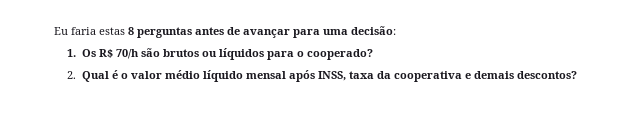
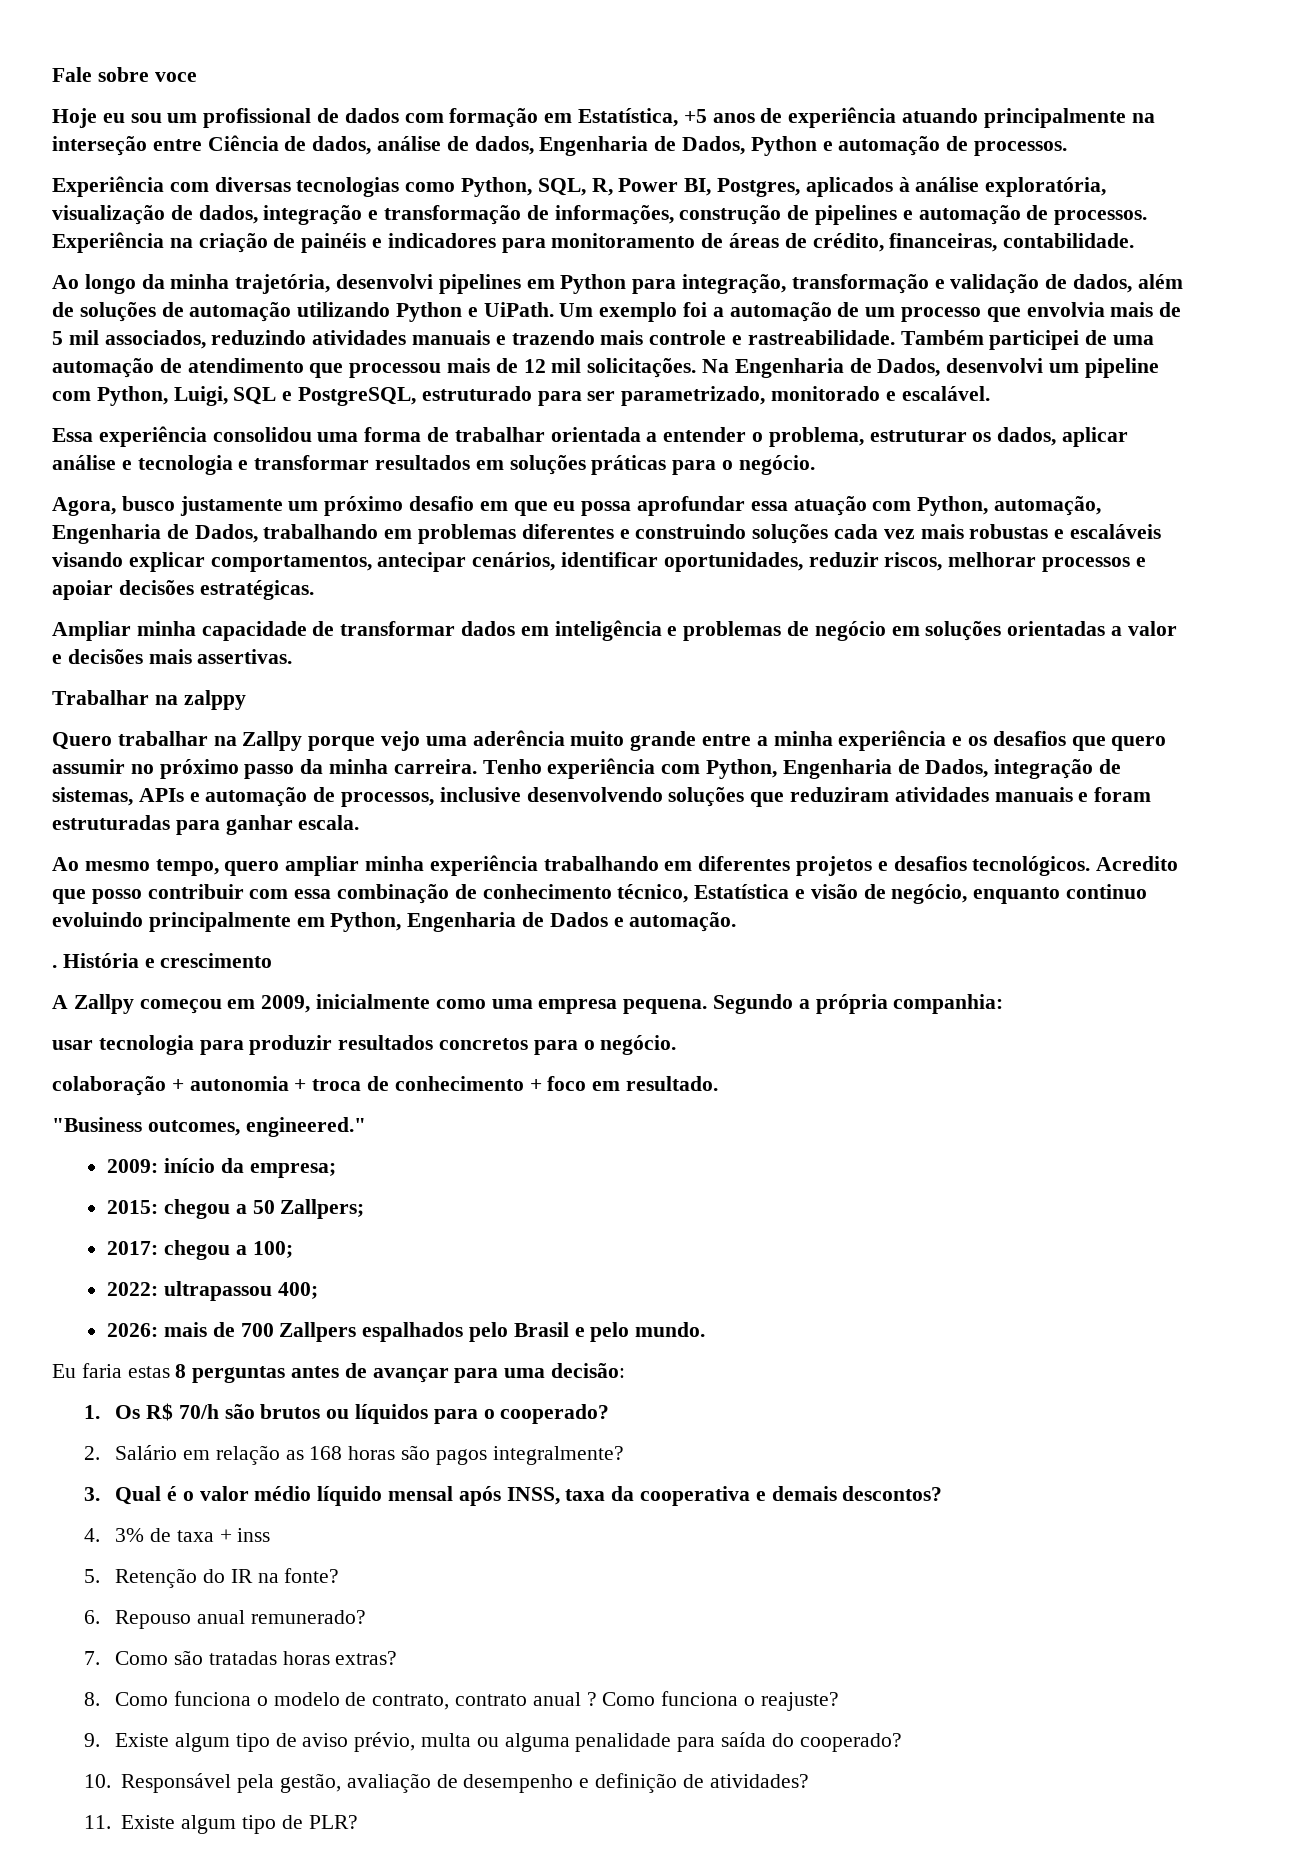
+ Fale sobre voce
+ Hoje eu sou um profissional de dados com formação em Estatística, +5 anos de experiência atuando principalmente na interseção entre Ciência de dados, análise de dados, Engenharia de Dados, Python e automação de processos.
+ Experiência com diversas tecnologias como Python, SQL, R, Power BI, Postgres, aplicados à análise exploratória, visualização de dados, integração e transformação de informações, construção de pipelines e automação de processos. Experiência na criação de painéis e indicadores para monitoramento de áreas de crédito, financeiras, contabilidade.
+ Ao longo da minha trajetória, desenvolvi pipelines em Python para integração, transformação e validação de dados, além de soluções de automação utilizando Python e UiPath. Um exemplo foi a automação de um processo que envolvia mais de 5 mil associados, reduzindo atividades manuais e trazendo mais controle e rastreabilidade. Também participei de uma automação de atendimento que processou mais de 12 mil solicitações. Na Engenharia de Dados, desenvolvi um pipeline com Python, Luigi, SQL e PostgreSQL, estruturado para ser parametrizado, monitorado e escalável.
+ Essa experiência consolidou uma forma de trabalhar orientada a entender o problema, estruturar os dados, aplicar análise e tecnologia e transformar resultados em soluções práticas para o negócio.
+ Agora, busco justamente um próximo desafio em que eu possa aprofundar essa atuação com Python, automação, Engenharia de Dados, trabalhando em problemas diferentes e construindo soluções cada vez mais robustas e escaláveis visando explicar comportamentos, antecipar cenários, identificar oportunidades, reduzir riscos, melhorar processos e apoiar decisões estratégicas.
+ Ampliar minha capacidade de transformar dados em inteligência e problemas de negócio em soluções orientadas a valor e decisões mais assertivas.
+ Trabalhar na zalppy
+ Quero trabalhar na Zallpy porque vejo uma aderência muito grande entre a minha experiência e os desafios que quero assumir no próximo passo da minha carreira. Tenho experiência com Python, Engenharia de Dados, integração de sistemas, APIs e automação de processos, inclusive desenvolvendo soluções que reduziram atividades manuais e foram estruturadas para ganhar escala.
+ Ao mesmo tempo, quero ampliar minha experiência trabalhando em diferentes projetos e desafios tecnológicos. Acredito que posso contribuir com essa combinação de conhecimento técnico, Estatística e visão de negócio, enquanto continuo evoluindo principalmente em Python, Engenharia de Dados e automação.
+ . História e crescimento
+ A Zallpy começou em 2009, inicialmente como uma empresa pequena. Segundo a própria companhia:
+ usar tecnologia para produzir resultados concretos para o negócio.
+ colaboração + autonomia + troca de conhecimento + foco em resultado.
+ "Business outcomes, engineered."
+ 2009: início da empresa;
+ 2015: chegou a 50 Zallpers;
+ 2017: chegou a 100;
+ 2022: ultrapassou 400;
+ 2026: mais de 700 Zallpers espalhados pelo Brasil e pelo mundo.
- 2. Qual é o valor médio líquido mensal após INSS, taxa da cooperativa e demais descontos?
+ 2. Salário em relação as 168 horas são pagos integralmente?
+ 3. Qual é o valor médio líquido mensal após INSS, taxa da cooperativa e demais descontos?
+ 4. 3% de taxa + inss
+ 5. Retenção do IR na fonte?
+ 6. Repouso anual remunerado?
+ 7. Como são tratadas horas extras?
+ 8. Como funciona o modelo de contrato, contrato anual ? Como funciona o reajuste?
+ 9. Existe algum tipo de aviso prévio, multa ou alguma penalidade para saída do cooperado?
+ 10. Responsável pela gestão, avaliação de desempenho e definição de atividades?
+ 11. Existe algum tipo de PLR?

